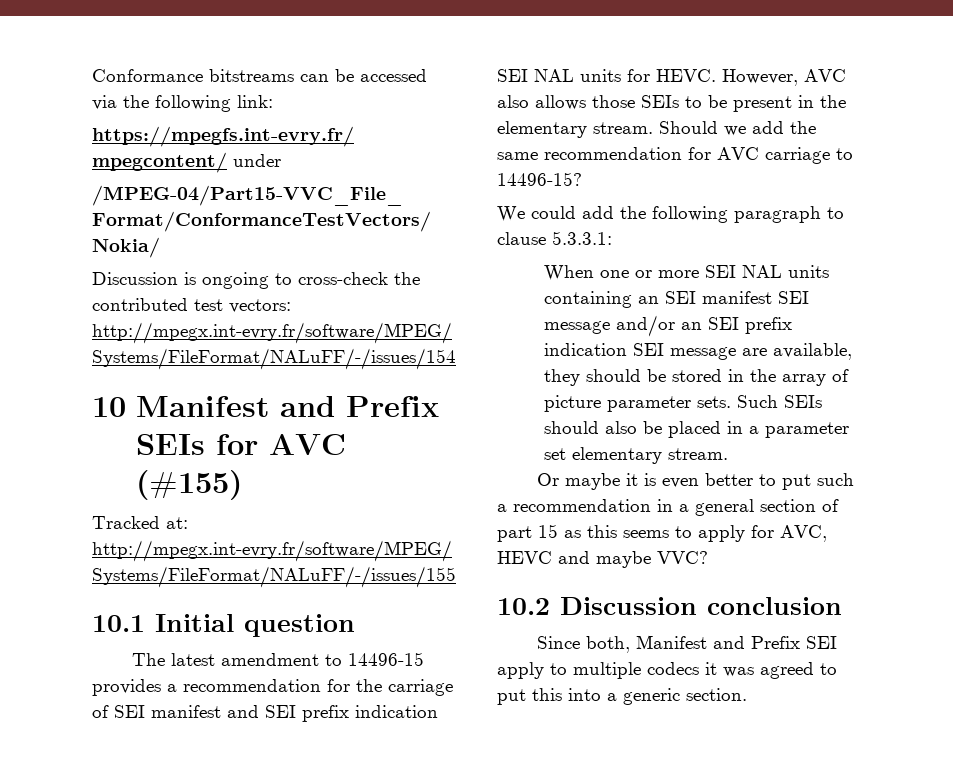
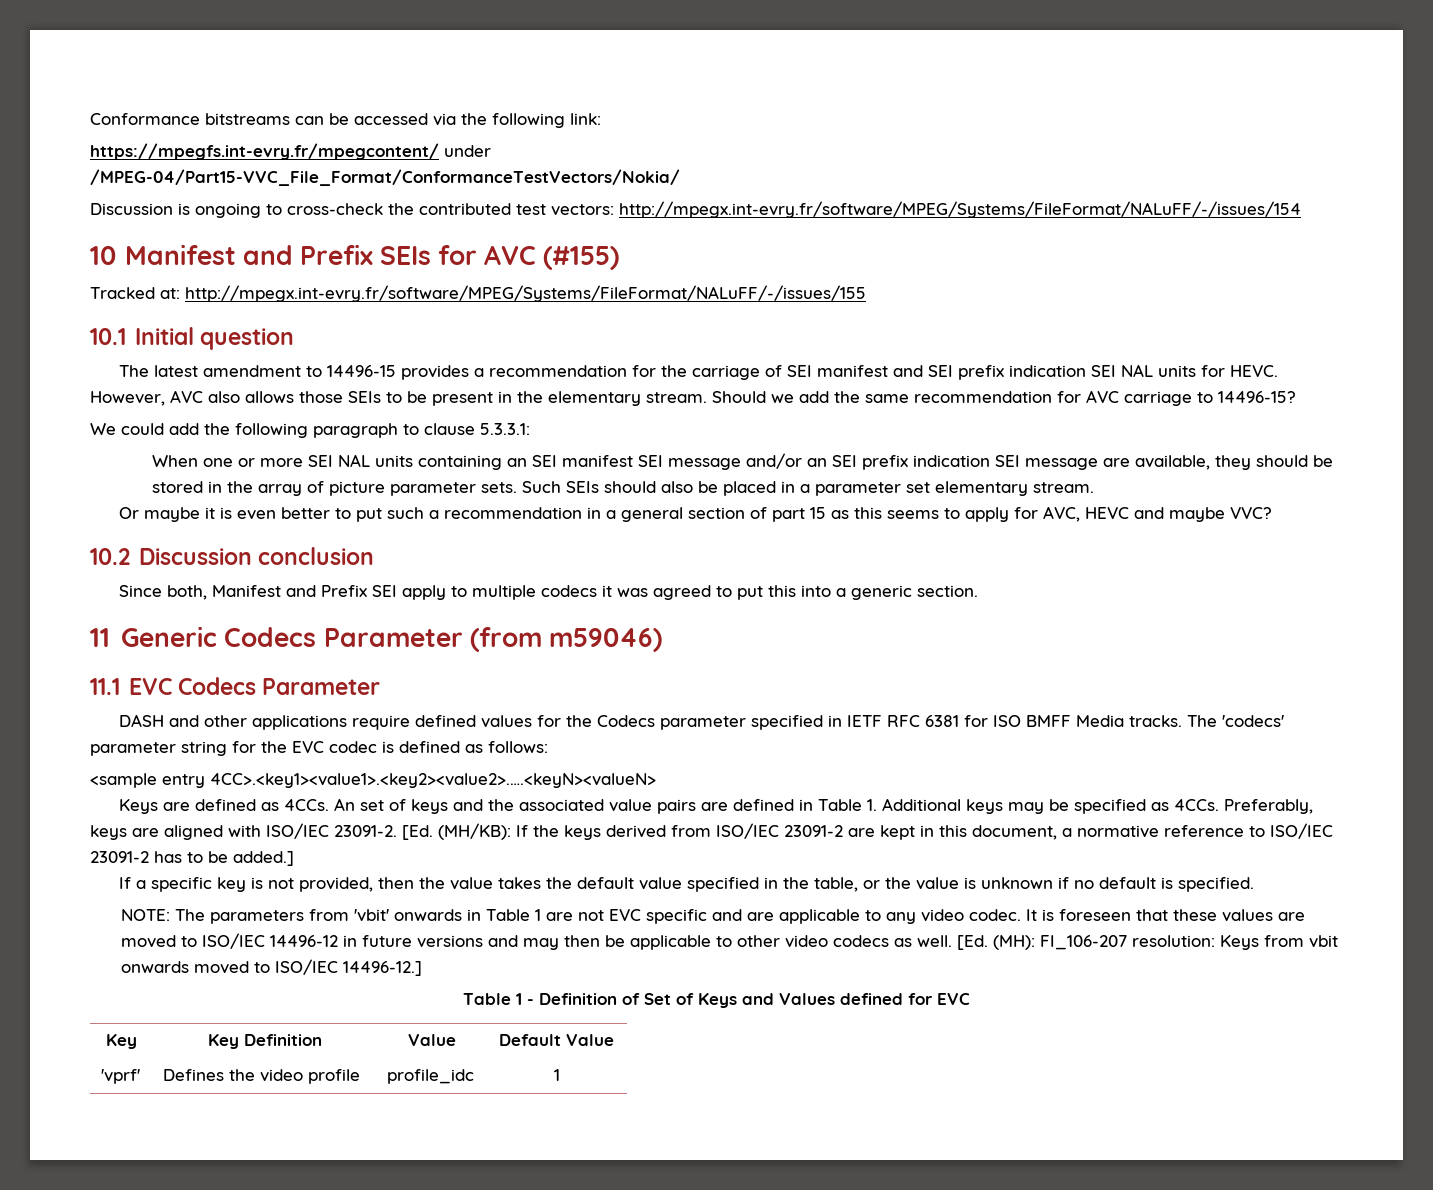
+ 11 Generic Codecs Parameter (from m59046)
+ 11.1 EVC Codecs Parameter
+ DASH and other applications require defined values for the Codecs parameter specified in IETF RFC 6381 for ISO BMFF Media tracks. The 'codecs' parameter string for the EVC codec is defined as follows:
+ <sample entry 4CC>.<key1><value1>.<key2><value2>.….<keyN><valueN>
+ Keys are defined as 4CCs. An set of keys and the associated value pairs are defined in Table 1. Additional keys may be specified as 4CCs. Preferably, keys are aligned with ISO/IEC 23091-2. [Ed. (MH/KB): If the keys derived from ISO/IEC 23091-2 are kept in this document, a normative reference to ISO/IEC 23091-2 has to be added.]
+ If a specific key is not provided, then the value takes the default value specified in the table, or the value is unknown if no default is specified.
+ NOTE: The parameters from 'vbit' onwards in Table 1 are not EVC specific and are applicable to any video codec. It is foreseen that these values are moved to ISO/IEC 14496-12 in future versions and may then be applicable to other video codecs as well. [Ed. (MH): FI_106-207 resolution: Keys from vbit onwards moved to ISO/IEC 14496-12.]
+ Table 1 - Definition of Set of Keys and Values defined for EVC
+ Key | Key Definition | Value | Default Value
+ 'vprf' | Defines the video profile | profile_idc | 1

